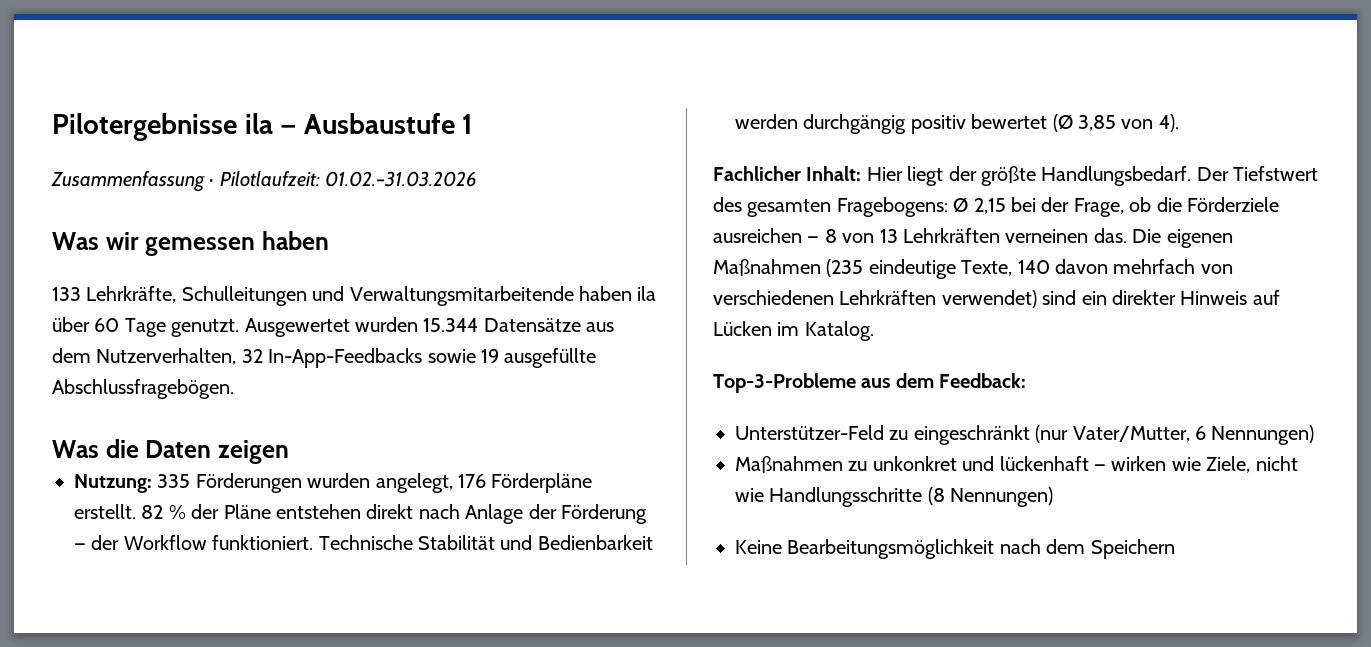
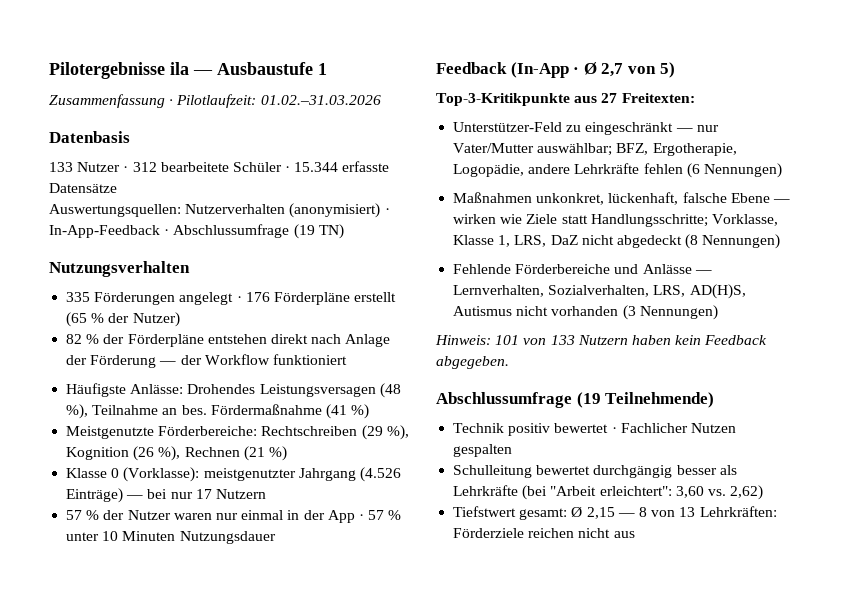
- Was wir gemessen haben
- 133 Lehrkräfte, Schulleitungen und Verwaltungsmitarbeitende haben ila über 60 Tage genutzt. Ausgewertet wurden 15.344 Datensätze aus dem Nutzerverhalten, 32 In-App-Feedbacks sowie 19 ausgefüllte Abschlussfragebögen.
- Was die Daten zeigen
- Nutzung: 335 Förderungen wurden angelegt, 176 Förderpläne erstellt. 82 % der Pläne entstehen direkt nach Anlage der Förderung — der Workflow funktioniert. Technische Stabilität und Bedienbarkeit werden durchgängig positiv bewertet (Ø 3,85 von 4).
- Fachlicher Inhalt: Hier liegt der größte Handlungsbedarf. Der Tiefstwert des gesamten Fragebogens: Ø 2,15 bei der Frage, ob die Förderziele ausreichen — 8 von 13 Lehrkräften verneinen das. Die eigenen Maßnahmen (235 eindeutige Texte, 140 davon mehrfach von verschiedenen Lehrkräften verwendet) sind ein direkter Hinweis auf Lücken im Katalog.
- Top-3-Probleme aus dem Feedback:
- Unterstützer-Feld zu eingeschränkt (nur Vater/Mutter, 6 Nennungen)
- Maßnahmen zu unkonkret und lückenhaft — wirken wie Ziele, nicht wie Handlungsschritte (8 Nennungen)
- Keine Bearbeitungsmöglichkeit nach dem Speichern
+ Datenbasis
+ 133 Nutzer · 312 bearbeitete Schüler · 15.344 erfasste Datensätze
+ Auswertungsquellen: Nutzerverhalten (anonymisiert) · In-App-Feedback · Abschlussumfrage (19 TN)
+ Nutzungsverhalten
+ 335 Förderungen angelegt · 176 Förderpläne erstellt (65 % der Nutzer)
+ 82 % der Förderpläne entstehen direkt nach Anlage der Förderung — der Workflow funktioniert
+ Häufigste Anlässe: Drohendes Leistungsversagen (48 %), Teilnahme an bes. Fördermaßnahme (41 %)
+ Meistgenutzte Förderbereiche: Rechtschreiben (29 %), Kognition (26 %), Rechnen (21 %)
+ Klasse 0 (Vorklasse): meistgenutzter Jahrgang (4.526 Einträge) — bei nur 17 Nutzern
+ 57 % der Nutzer waren nur einmal in der App · 57 % unter 10 Minuten Nutzungsdauer
+ Feedback (In-App · Ø 2,7 von 5)
+ Top-3-Kritikpunkte aus 27 Freitexten:
+ Unterstützer-Feld zu eingeschränkt — nur Vater/Mutter auswählbar; BFZ, Ergotherapie, Logopädie, andere Lehrkräfte fehlen (6 Nennungen)
+ Maßnahmen unkonkret, lückenhaft, falsche Ebene — wirken wie Ziele statt Handlungsschritte; Vorklasse, Klasse 1, LRS, DaZ nicht abgedeckt (8 Nennungen)
+ Fehlende Förderbereiche und Anlässe — Lernverhalten, Sozialverhalten, LRS, AD(H)S, Autismus nicht vorhanden (3 Nennungen)
+ Hinweis: 101 von 133 Nutzern haben kein Feedback abgegeben.
+ Abschlussumfrage (19 Teilnehmende)
+ Technik positiv bewertet · Fachlicher Nutzen gespalten
+ Schulleitung bewertet durchgängig besser als Lehrkräfte (bei "Arbeit erleichtert": 3,60 vs. 2,62)
+ Tiefstwert gesamt: Ø 2,15 — 8 von 13 Lehrkräften: Förderziele reichen nicht aus

